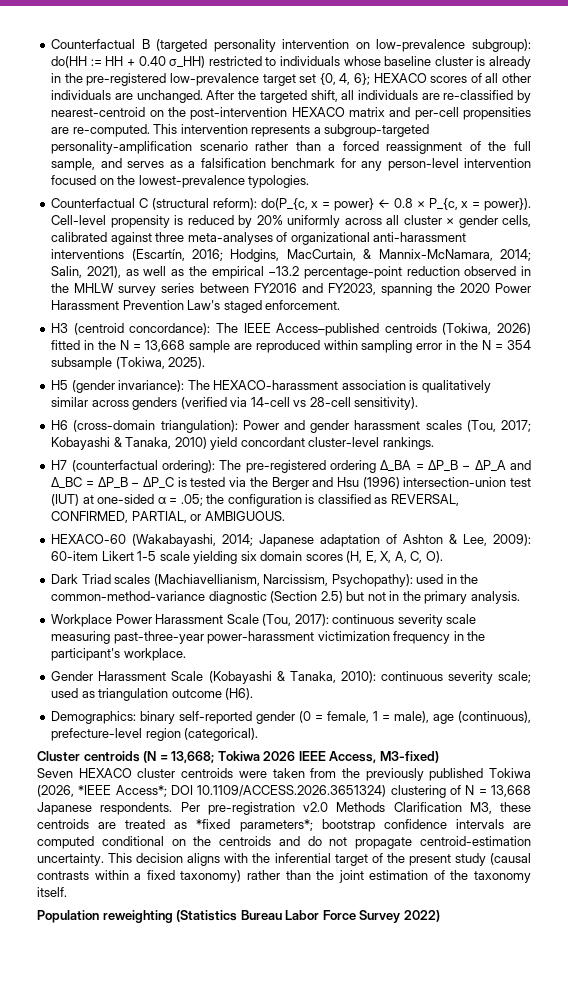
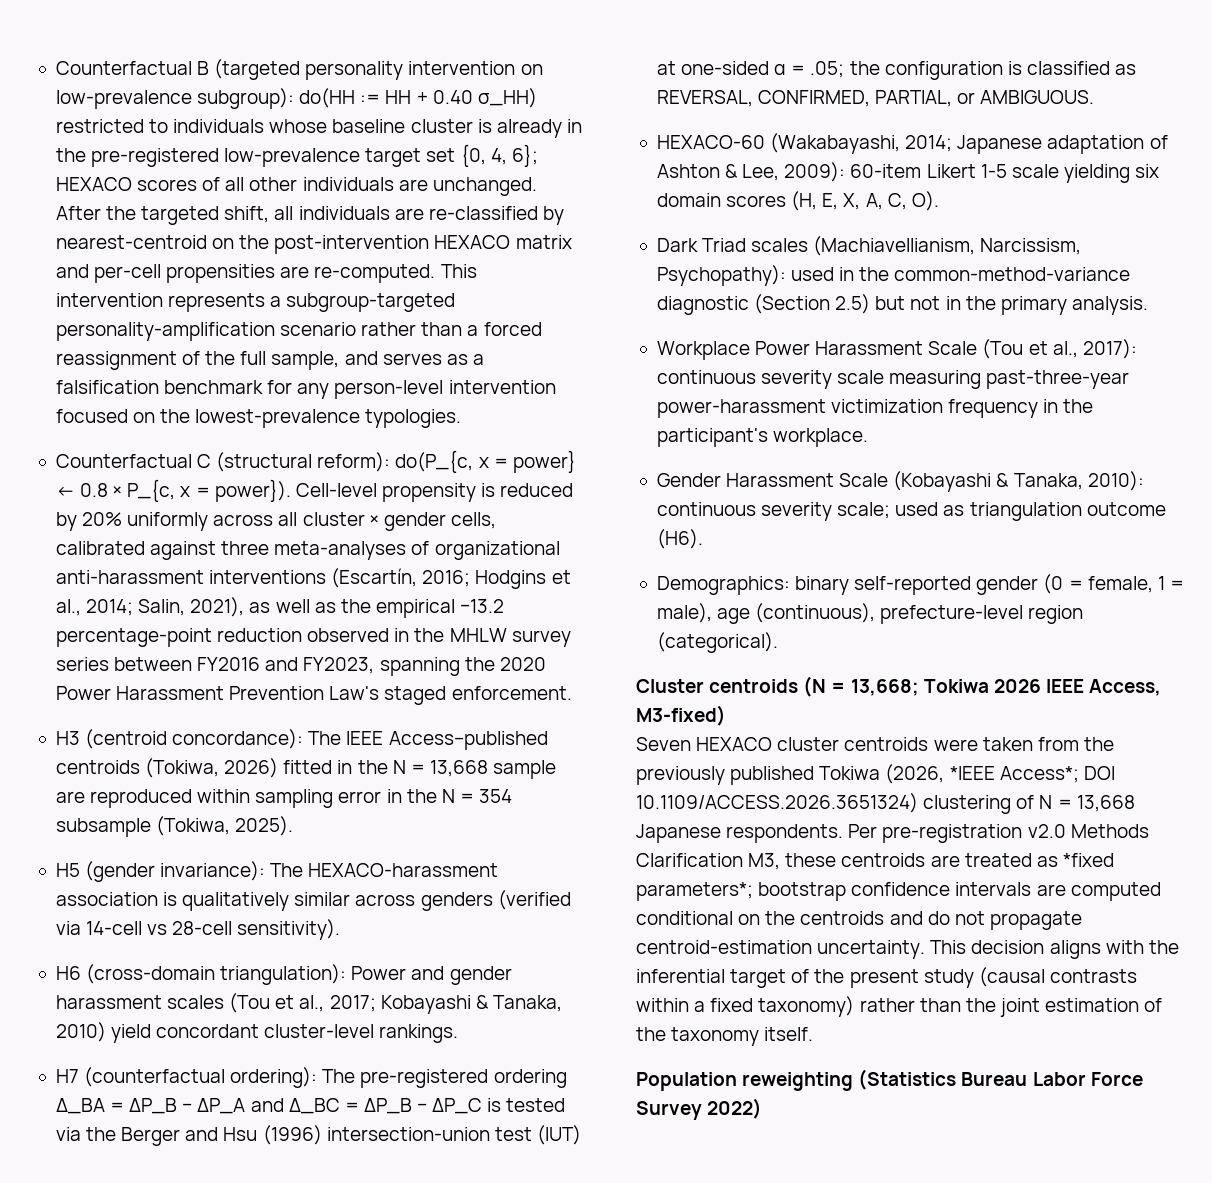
- Cell-level propensity is reduced by 20% uniformly across all cluster × gender cells, calibrated against three meta-analyses of organizational anti-harassment interventions (Escartín, 2016; Hodgins, MacCurtain, & Mannix-McNamara, 2014; Salin, 2021), as well as the empirical −13.2 percentage-point reduction observed in the MHLW survey series between FY2016 and FY2023, spanning the 2020 Power Harassment Prevention Law's staged enforcement.
+ Cell-level propensity is reduced by 20% uniformly across all cluster × gender cells, calibrated against three meta-analyses of organizational anti-harassment interventions (Escartín, 2016; Hodgins et al., 2014; Salin, 2021), as well as the empirical −13.2 percentage-point reduction observed in the MHLW survey series between FY2016 and FY2023, spanning the 2020 Power Harassment Prevention Law's staged enforcement.
- H6 (cross-domain triangulation): Power and gender harassment scales (Tou, 2017; Kobayashi & Tanaka, 2010) yield concordant cluster-level rankings.
+ H6 (cross-domain triangulation): Power and gender harassment scales (Tou et al., 2017; Kobayashi & Tanaka, 2010) yield concordant cluster-level rankings.
- Workplace Power Harassment Scale (Tou, 2017): continuous severity scale measuring past-three-year power-harassment victimization frequency in the participant's workplace.
+ Workplace Power Harassment Scale (Tou et al., 2017): continuous severity scale measuring past-three-year power-harassment victimization frequency in the participant's workplace.

